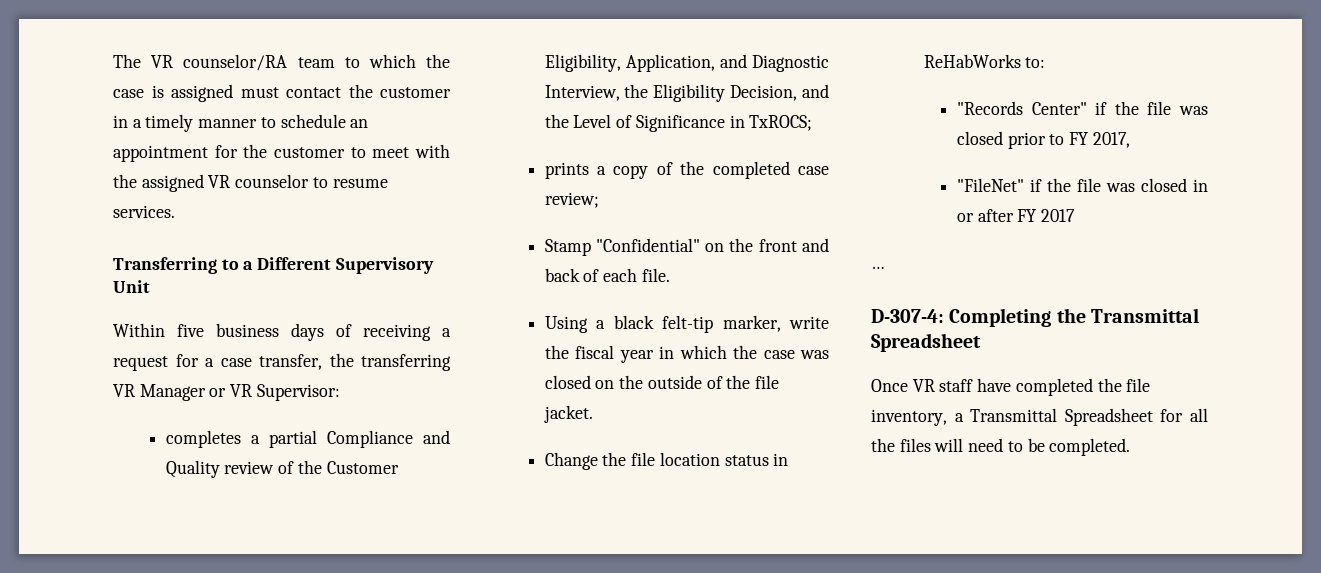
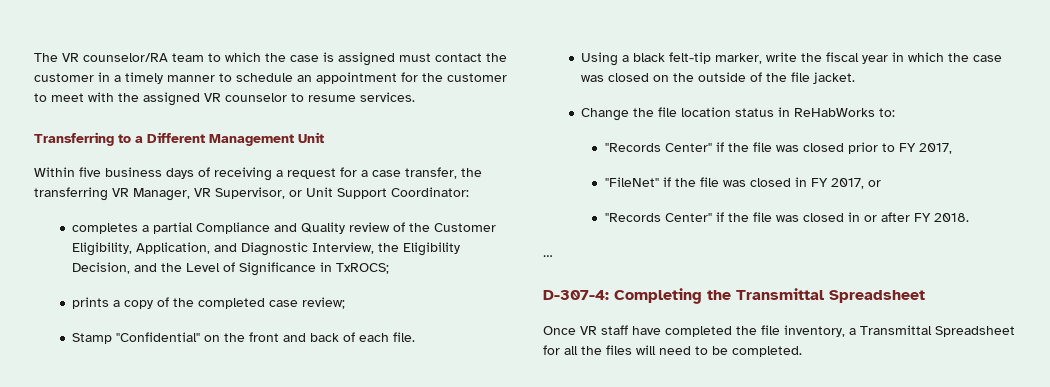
- Transferring to a Different Supervisory Unit
+ Transferring to a Different Management Unit
- Within five business days of receiving a request for a case transfer, the transferring VR Manager or VR Supervisor:
+ Within five business days of receiving a request for a case transfer, the transferring VR Manager, VR Supervisor, or Unit Support Coordinator:
- "FileNet" if the file was closed in or after FY 2017
+ "FileNet" if the file was closed in FY 2017, or
+ "Records Center" if the file was closed in or after FY 2018.

